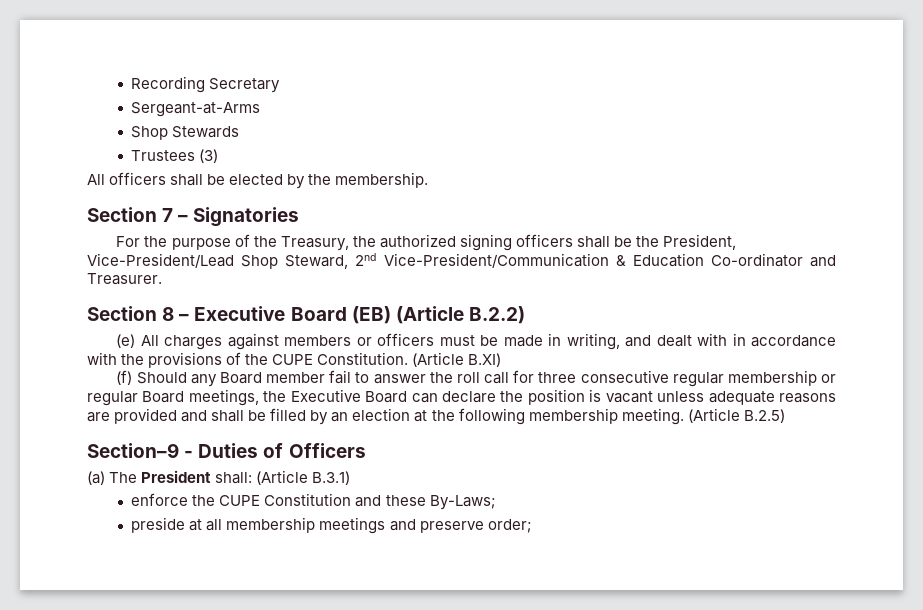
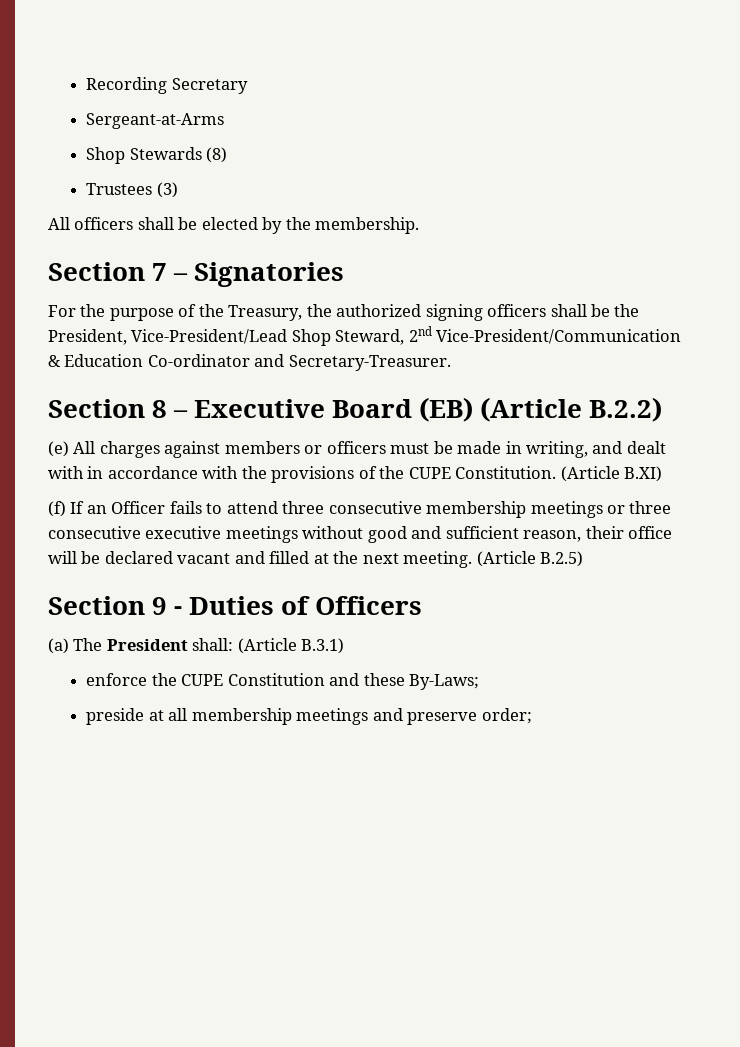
- Shop Stewards
+ Shop Stewards (8)
- For the purpose of the Treasury, the authorized signing officers shall be the President, Vice-President/Lead Shop Steward, 2nd Vice-President/Communication & Education Co-ordinator and Treasurer.
+ For the purpose of the Treasury, the authorized signing officers shall be the President, Vice-President/Lead Shop Steward, 2nd Vice-President/Communication & Education Co-ordinator and Secretary-Treasurer.
- (f) Should any Board member fail to answer the roll call for three consecutive regular membership or regular Board meetings, the Executive Board can declare the position is vacant unless adequate reasons are provided and shall be filled by an election at the following membership meeting.
+ (f) If an Officer fails to attend three consecutive membership meetings or three consecutive executive meetings without good and sufficient reason, their office will be declared vacant and filled at the next meeting.
- Section–9 - Duties of Officers
+ Section 9 - Duties of Officers

